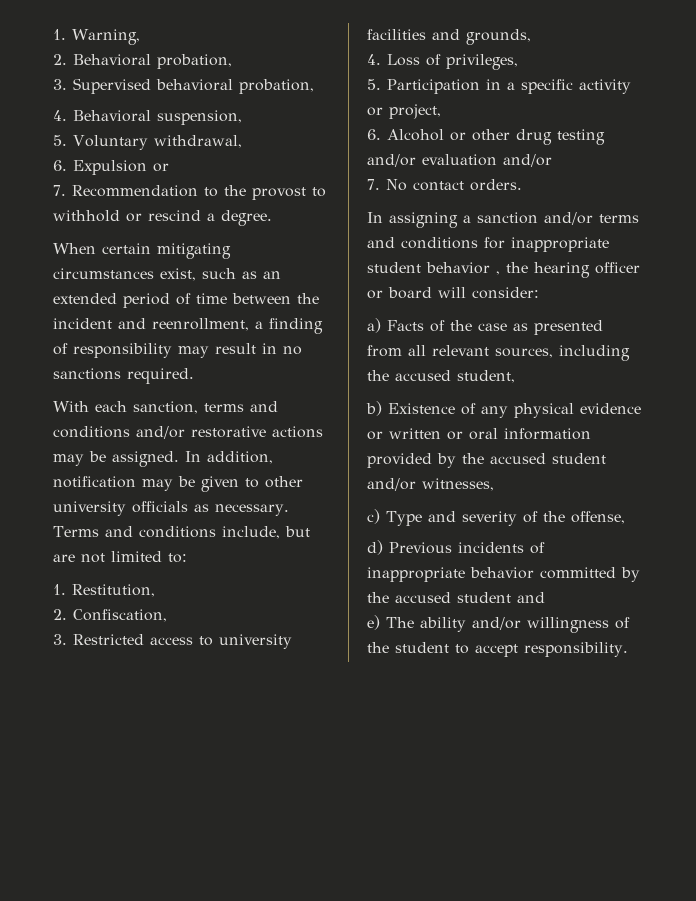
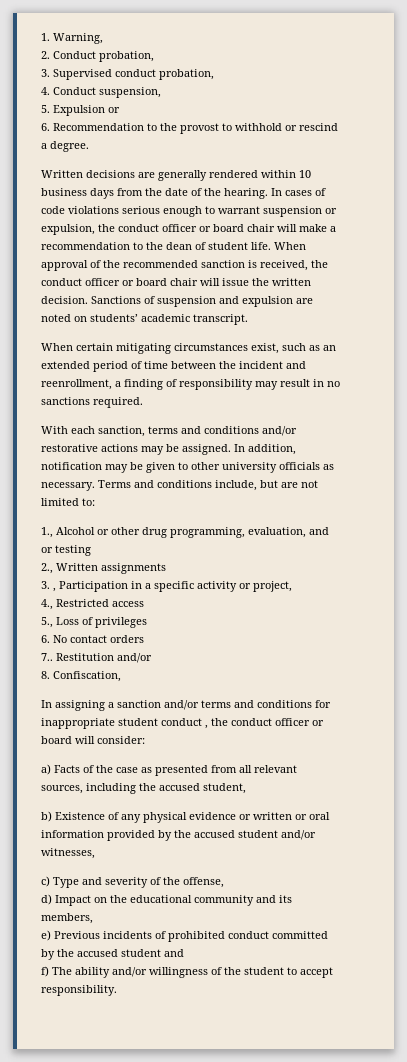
- 2. Behavioral probation,
+ 2. Conduct probation,
- 3. Supervised behavioral probation,
+ 3. Supervised conduct probation,
- 4. Behavioral suspension,
+ 4. Conduct suspension,
- 5. Voluntary withdrawal,
- 6. Expulsion or
+ 5. Expulsion or
- 7. Recommendation to the provost to withhold or rescind a degree.
+ 6. Recommendation to the provost to withhold or rescind a degree.
+ Written decisions are generally rendered within 10 business days from the date of the hearing. In cases of code violations serious enough to warrant suspension or expulsion, the conduct officer or board chair will make a recommendation to the dean of student life. When approval of the recommended sanction is received, the conduct officer or board chair will issue the written decision. Sanctions of suspension and expulsion are noted on students’ academic transcript.
- 1. Restitution,
- 2. Confiscation,
- 3. Restricted access to university facilities and grounds,
- 4. Loss of privileges,
- 5. Participation in a specific activity or project,
+ 1., Alcohol or other drug programming, evaluation, and or testing
+ 2., Written assignments
+ 3. , Participation in a specific activity or project,
- 6. Alcohol or other drug testing and/or evaluation and/or
- 7. No contact orders.
+ 4., Restricted access
+ 5., Loss of privileges
+ 6. No contact orders
+ 7.. Restitution and/or
+ 8. Confiscation,
- In assigning a sanction and/or terms and conditions for inappropriate student behavior , the hearing officer or board will consider:
+ In assigning a sanction and/or terms and conditions for inappropriate student conduct , the conduct officer or board will consider:
- d) Previous incidents of inappropriate behavior committed by the accused student and
+ d) Impact on the educational community and its members,
+ e) Previous incidents of prohibited conduct committed by the accused student and
- e) The ability and/or willingness of the student to accept responsibility.
+ f) The ability and/or willingness of the student to accept responsibility.

